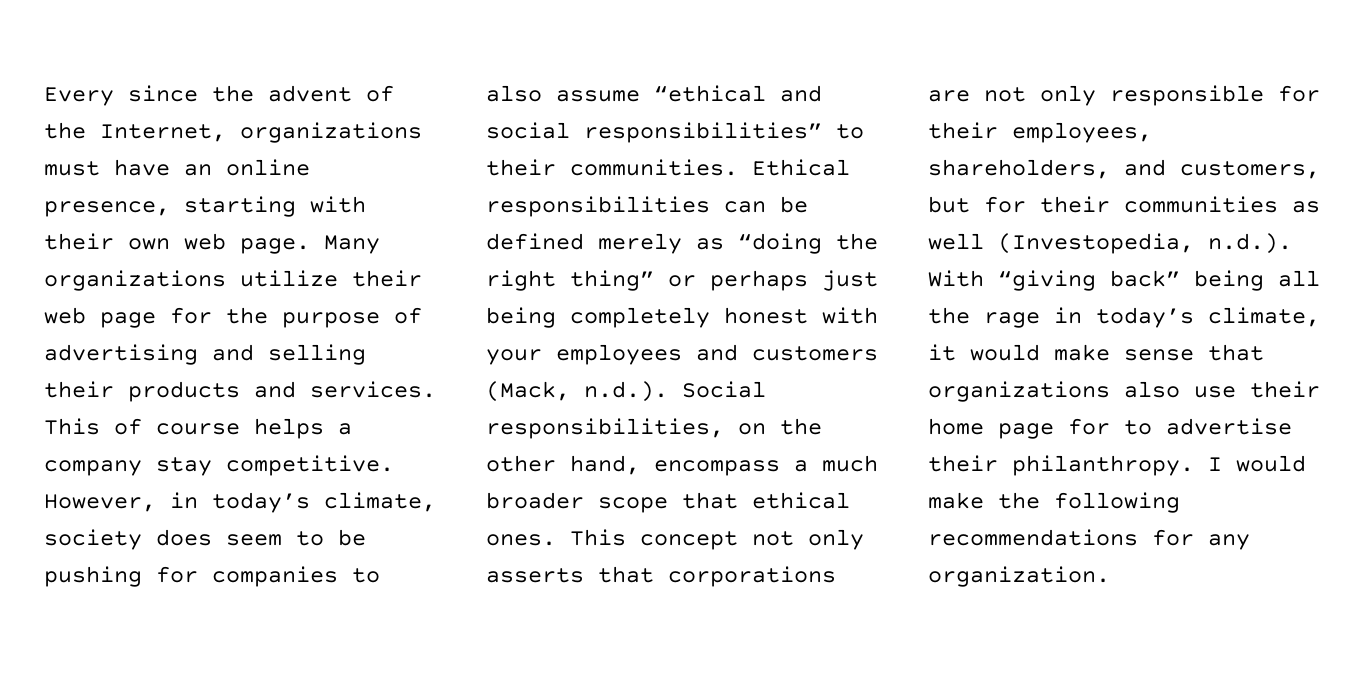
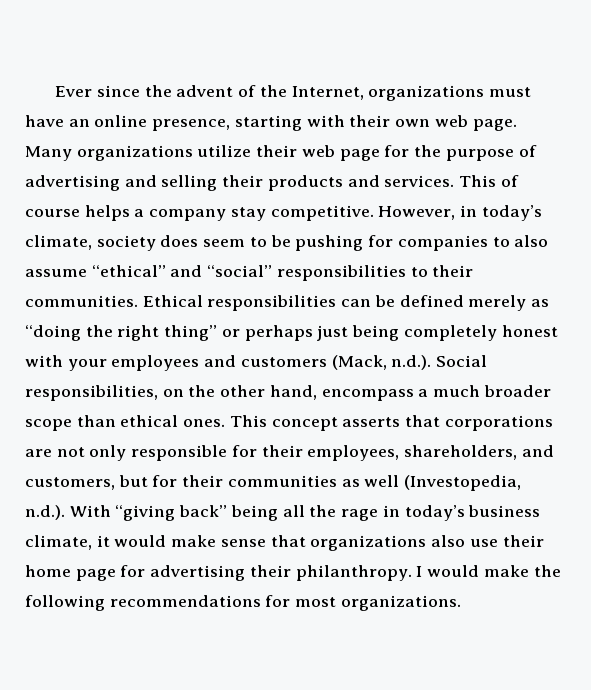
- Every since the advent of the Internet, organizations must have an online presence, starting with their own web page.
+ Ever since the advent of the Internet, organizations must have an online presence, starting with their own web page.
- However, in today’s climate, society does seem to be pushing for companies to also assume “ethical and social responsibilities” to their communities.
+ However, in today’s climate, society does seem to be pushing for companies to also assume “ethical” and “social” responsibilities to their communities.
- Ethical responsibilities can be defined merely as “doing the right thing” or perhaps just being completely honest with your employees and customers (Mack, n.d.). Social responsibilities, on the other hand, encompass a much broader scope that ethical ones.
+ Ethical responsibilities can be defined merely as “doing the right thing” or perhaps just being completely honest with your employees and customers (Mack, n.d.). Social responsibilities, on the other hand, encompass a much broader scope than ethical ones.
- This concept not only asserts that corporations are not only responsible for their employees, shareholders, and customers, but for their communities as well (Investopedia, n.d.). With “giving back” being all the rage in today’s climate, it would make sense that organizations also use their home page for to advertise their philanthropy.
+ This concept asserts that corporations are not only responsible for their employees, shareholders, and customers, but for their communities as well (Investopedia, n.d.). With “giving back” being all the rage in today’s business climate, it would make sense that organizations also use their home page for advertising their philanthropy.
- I would make the following recommendations for any organization.
+ I would make the following recommendations for most organizations.

